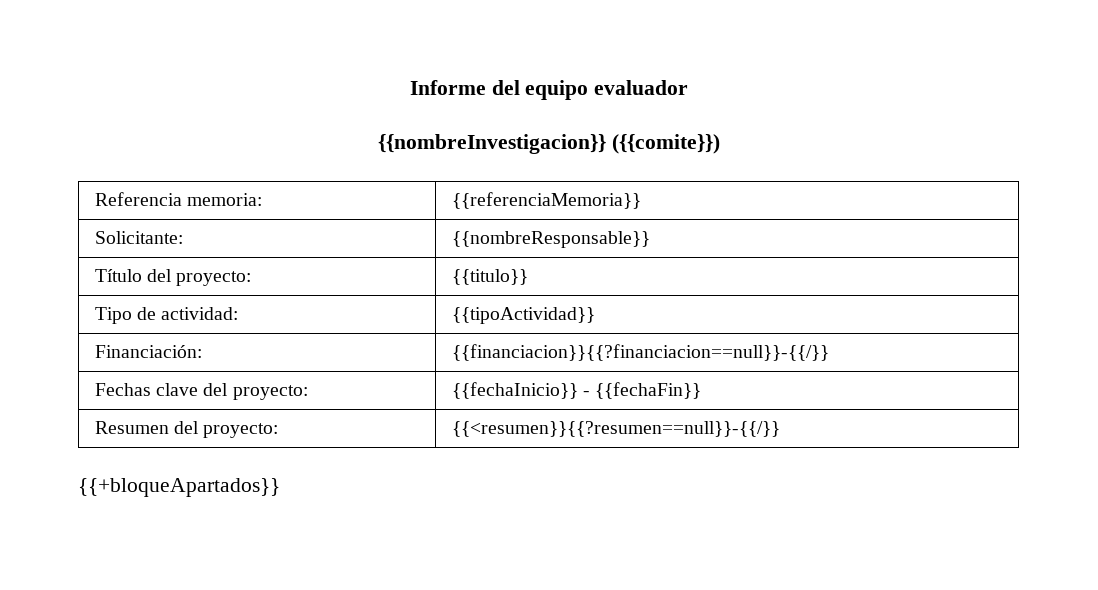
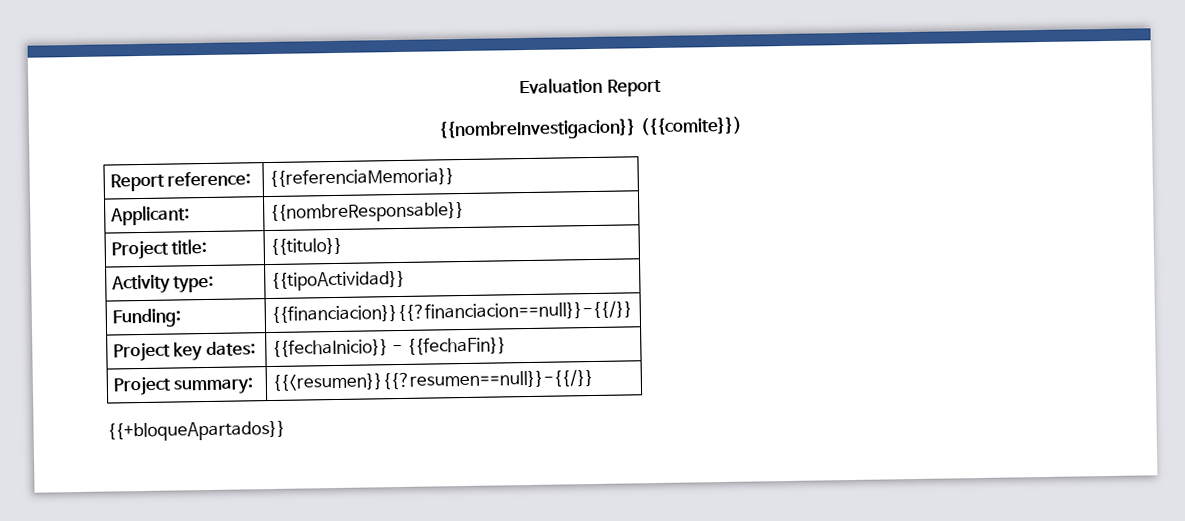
- Informe del equipo evaluador
+ Evaluation Report
- Referencia memoria: | {{referenciaMemoria}}
+ Report reference: | {{referenciaMemoria}}
- Solicitante: | {{nombreResponsable}}
+ Applicant: | {{nombreResponsable}}
- Título del proyecto: | {{titulo}}
- Tipo de actividad: | {{tipoActividad}}
+ Project title: | {{titulo}}
+ Activity type: | {{tipoActividad}}
- Financiación: | {{financiacion}}{{?financiacion==null}}-{{/}}
+ Funding: | {{financiacion}}{{?financiacion==null}}-{{/}}
- Fechas clave del proyecto: | {{fechaInicio}} - {{fechaFin}}
+ Project key dates: | {{fechaInicio}} - {{fechaFin}}
- Resumen del proyecto: | {{<resumen}}{{?resumen==null}}-{{/}}
+ Project summary: | {{<resumen}}{{?resumen==null}}-{{/}}

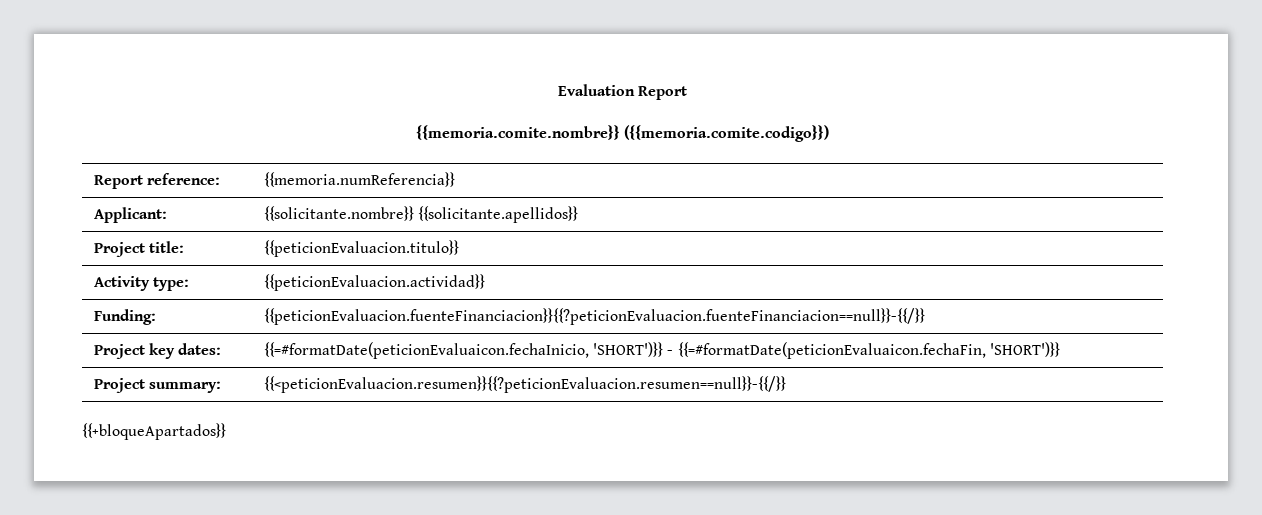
- {{nombreInvestigacion}} ({{comite}})
+ {{memoria.comite.nombre}} ({{memoria.comite.codigo}})
- Report reference: | {{referenciaMemoria}}
+ Report reference: | {{memoria.numReferencia}}
- Applicant: | {{nombreResponsable}}
+ Applicant: | {{solicitante.nombre}} {{solicitante.apellidos}}
- Project title: | {{titulo}}
+ Project title: | {{peticionEvaluacion.titulo}}
- Activity type: | {{tipoActividad}}
+ Activity type: | {{peticionEvaluacion.actividad}}
- Funding: | {{financiacion}}{{?financiacion==null}}-{{/}}
+ Funding: | {{peticionEvaluacion.fuenteFinanciacion}}{{?peticionEvaluacion.fuenteFinanciacion==null}}-{{/}}
- Project key dates: | {{fechaInicio}} - {{fechaFin}}
+ Project key dates: | {{=#formatDate(peticionEvaluaicon.fechaInicio, 'SHORT')}} - {{=#formatDate(peticionEvaluaicon.fechaFin, 'SHORT')}}
- Project summary: | {{<resumen}}{{?resumen==null}}-{{/}}
+ Project summary: | {{<peticionEvaluacion.resumen}}{{?peticionEvaluacion.resumen==null}}-{{/}}

